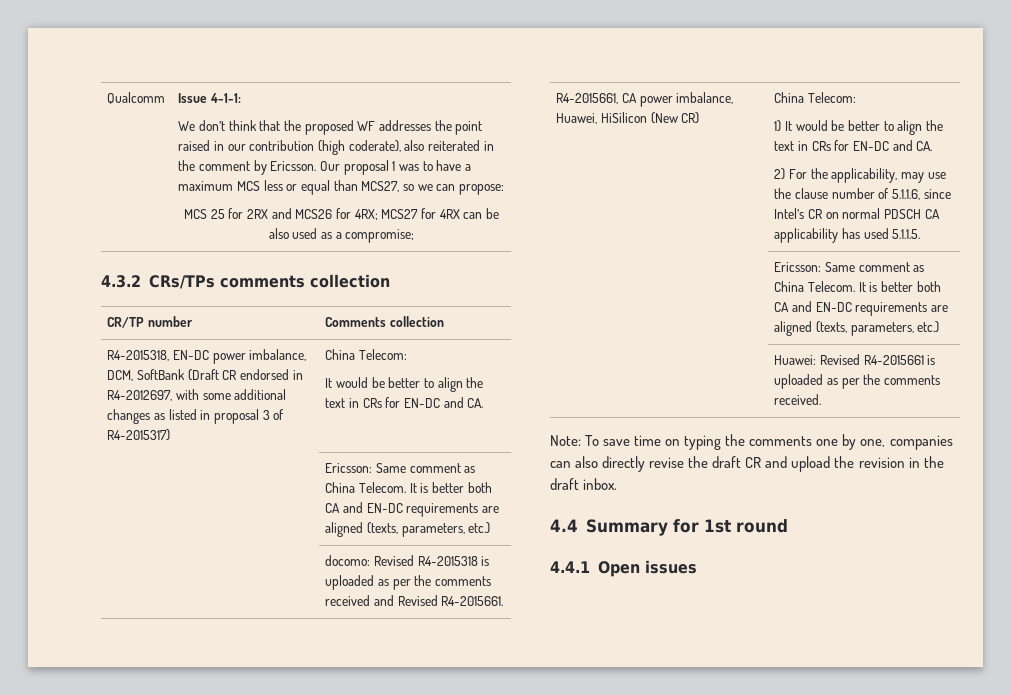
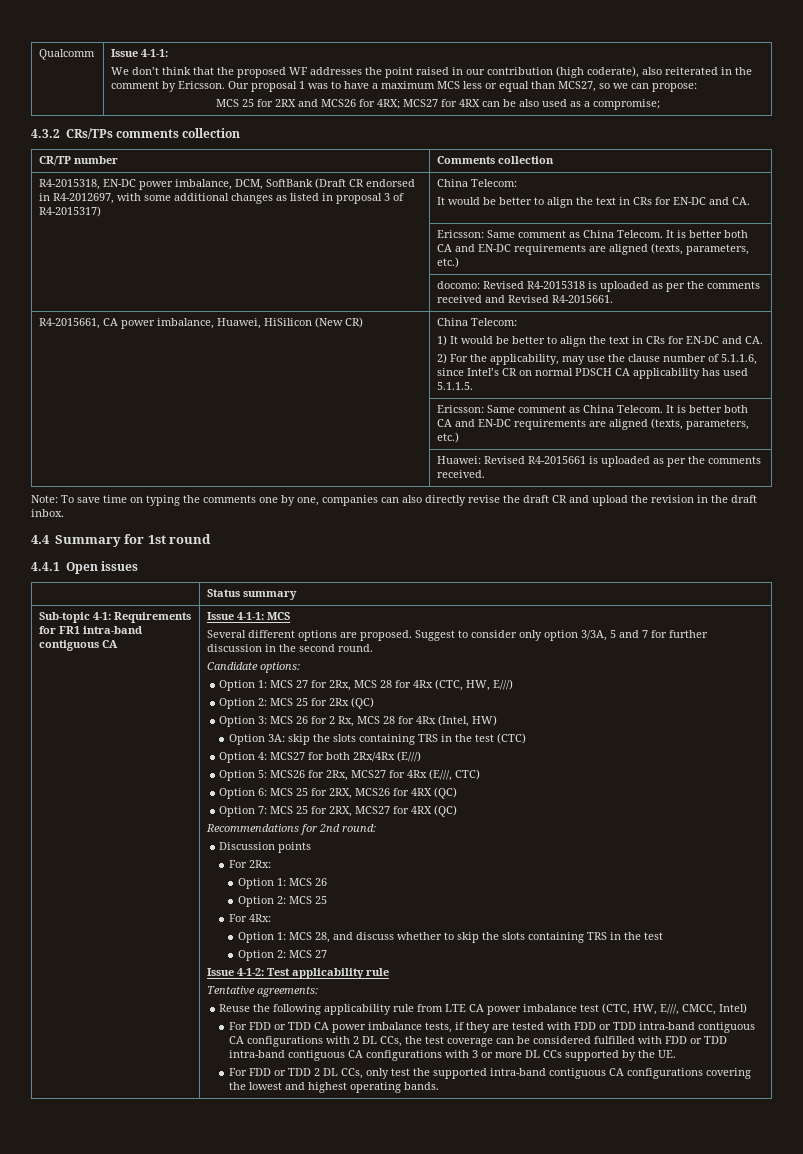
+ | Status summary
+ Sub-topic 4-1: Requirements for FR1 intra-band contiguous CA | Issue 4-1-1: MCS
+ Several different options are proposed. Suggest to consider only option 3/3A, 5 and 7 for further discussion in the second round.
+ Candidate options:
+ Option 1: MCS 27 for 2Rx, MCS 28 for 4Rx (CTC, HW, E///)
+ Option 2: MCS 25 for 2Rx (QC)
+ Option 3: MCS 26 for 2 Rx, MCS 28 for 4Rx (Intel, HW)
+ Option 3A: skip the slots containing TRS in the test (CTC)
+ Option 4: MCS27 for both 2Rx/4Rx (E///)
+ Option 5: MCS26 for 2Rx, MCS27 for 4Rx (E///, CTC)
+ Option 6: MCS 25 for 2RX, MCS26 for 4RX (QC)
+ Option 7: MCS 25 for 2RX, MCS27 for 4RX (QC)
+ Recommendations for 2nd round:
+ Discussion points
+ For 2Rx:
+ Option 1: MCS 26
+ Option 2: MCS 25
+ For 4Rx:
+ Option 1: MCS 28, and discuss whether to skip the slots containing TRS in the test
+ Option 2: MCS 27
+ Issue 4-1-2: Test applicability rule
+ Tentative agreements:
+ Reuse the following applicability rule from LTE CA power imbalance test (CTC, HW, E///, CMCC, Intel)
+ For FDD or TDD CA power imbalance tests, if they are tested with FDD or TDD intra-band contiguous CA configurations with 2 DL CCs, the test coverage can be considered fulfilled with FDD or TDD intra-band contiguous CA configurations with 3 or more DL CCs supported by the UE.
+ For FDD or TDD 2 DL CCs, only test the supported intra-band contiguous CA configurations covering the lowest and highest operating bands.

